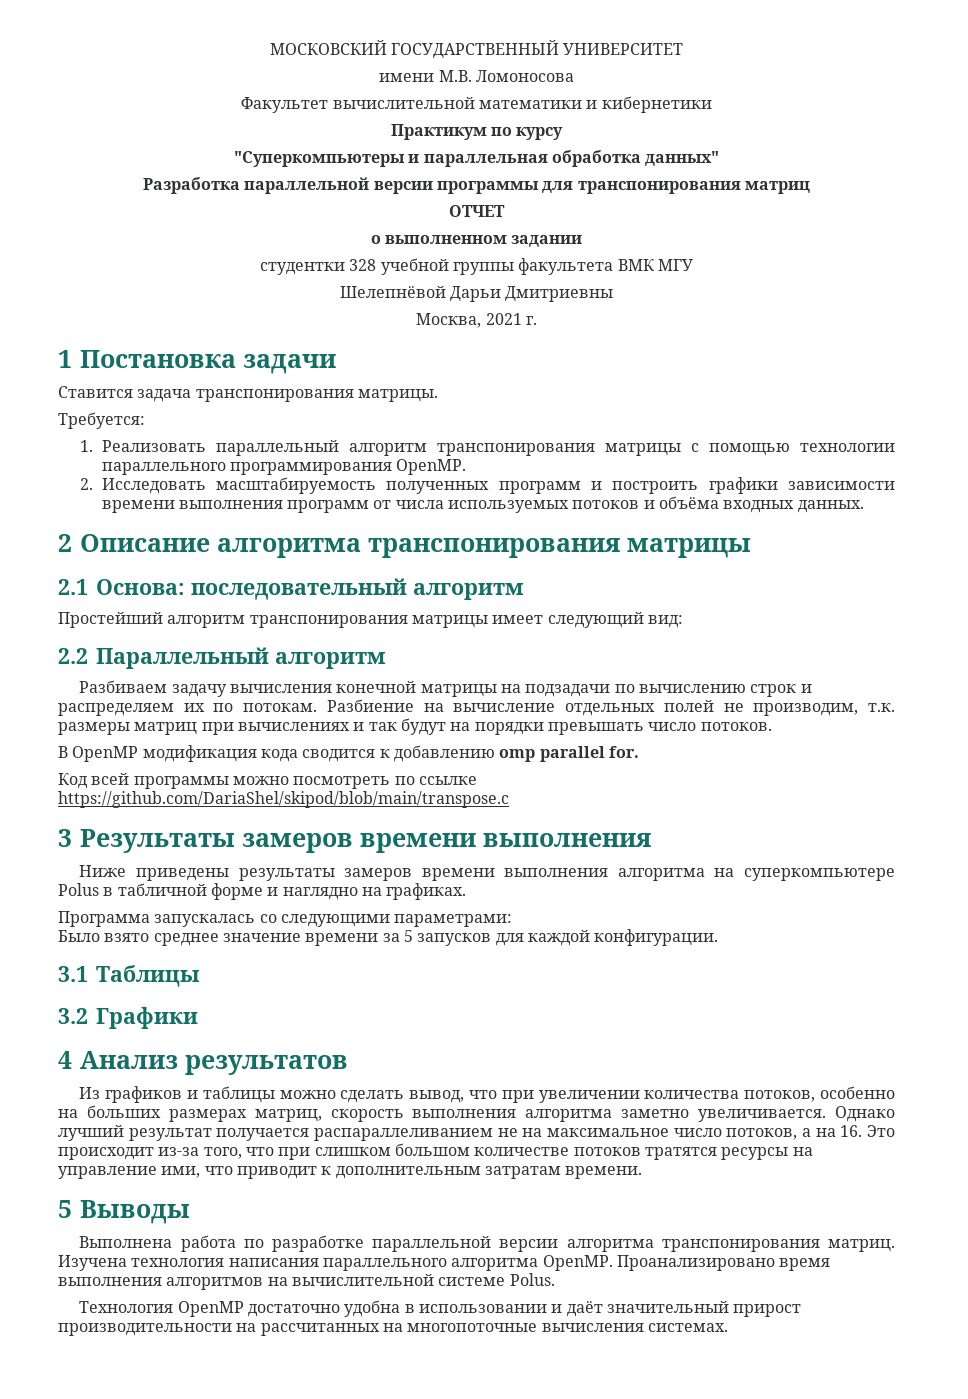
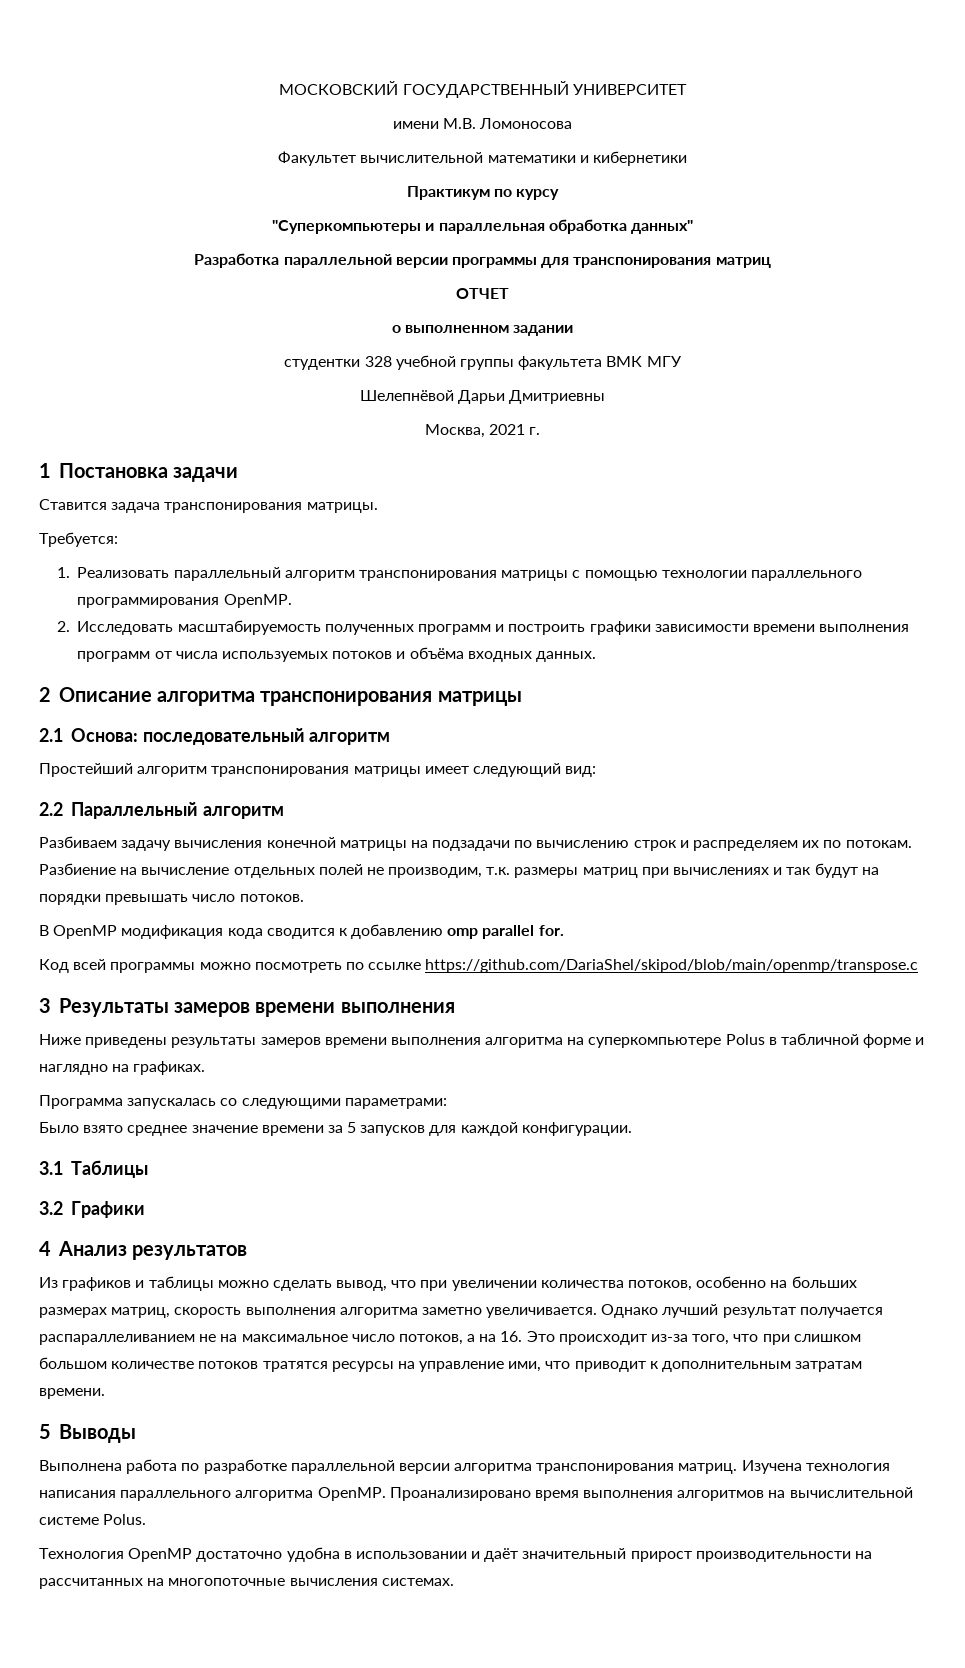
- Код всей программы можно посмотреть по ссылке https://github.com/DariaShel/skipod/blob/main/transpose.c
+ Код всей программы можно посмотреть по ссылке https://github.com/DariaShel/skipod/blob/main/openmp/transpose.c

